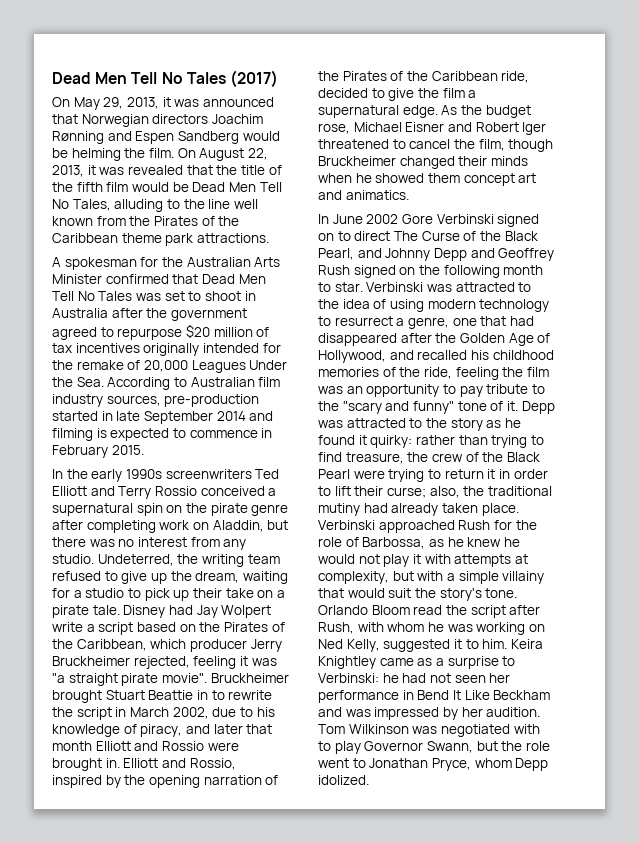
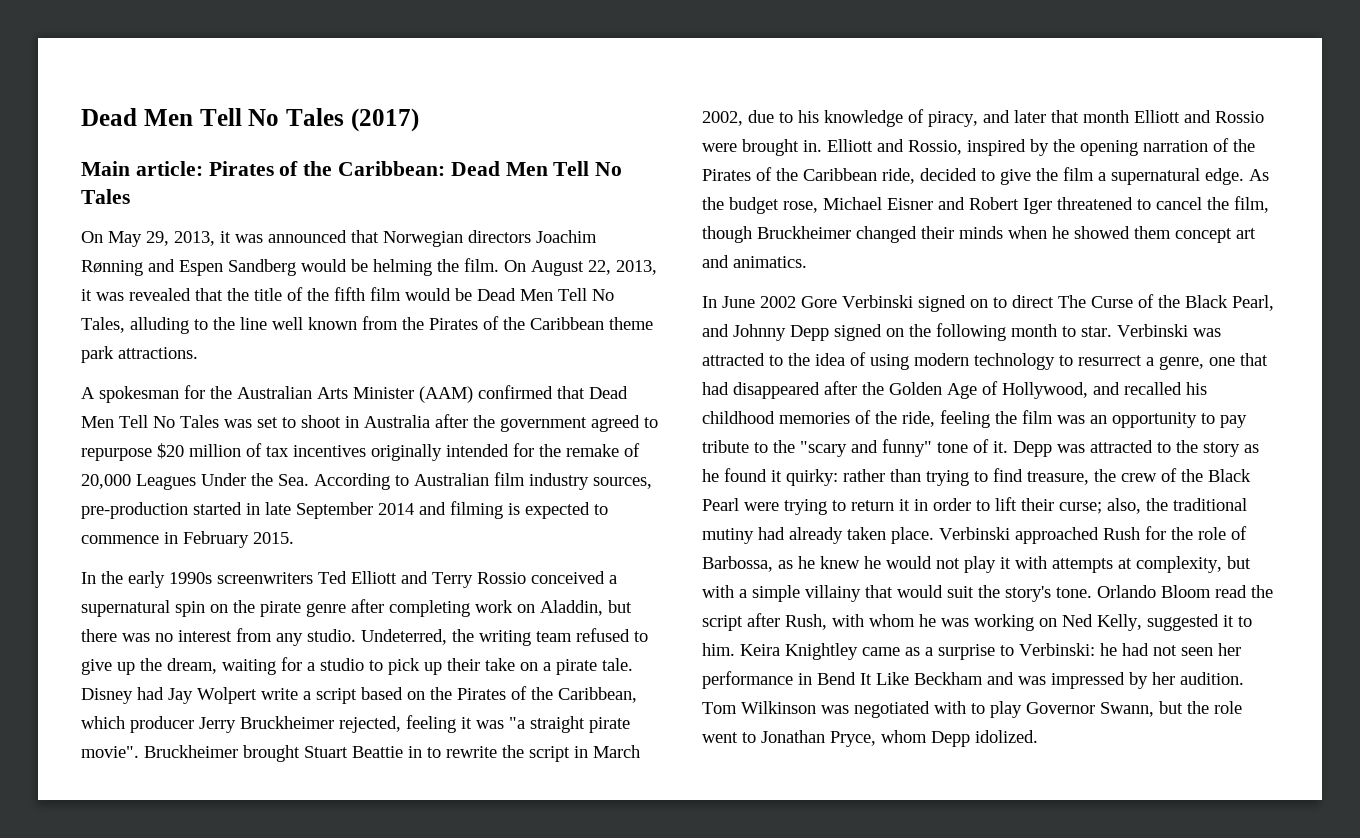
+ Main article: Pirates of the Caribbean: Dead Men Tell No Tales
- A spokesman for the Australian Arts Minister confirmed that Dead Men Tell No Tales was set to shoot in Australia after the government agreed to repurpose $20 million of tax incentives originally intended for the remake of 20,000 Leagues Under the Sea. According to Australian film industry sources, pre-production started in late September 2014 and filming is expected to commence in February 2015.
+ A spokesman for the Australian Arts Minister (AAM) confirmed that Dead Men Tell No Tales was set to shoot in Australia after the government agreed to repurpose $20 million of tax incentives originally intended for the remake of 20,000 Leagues Under the Sea. According to Australian film industry sources, pre-production started in late September 2014 and filming is expected to commence in February 2015.
- In June 2002 Gore Verbinski signed on to direct The Curse of the Black Pearl, and Johnny Depp and Geoffrey Rush signed on the following month to star.
+ In June 2002 Gore Verbinski signed on to direct The Curse of the Black Pearl, and Johnny Depp signed on the following month to star.

